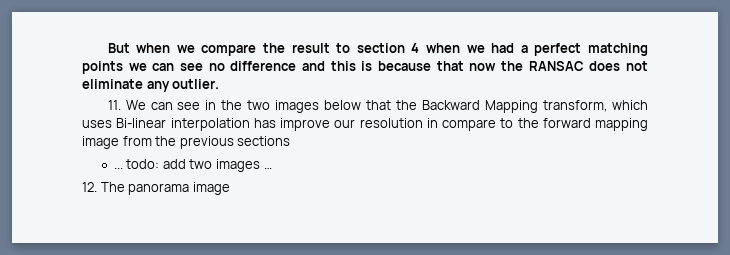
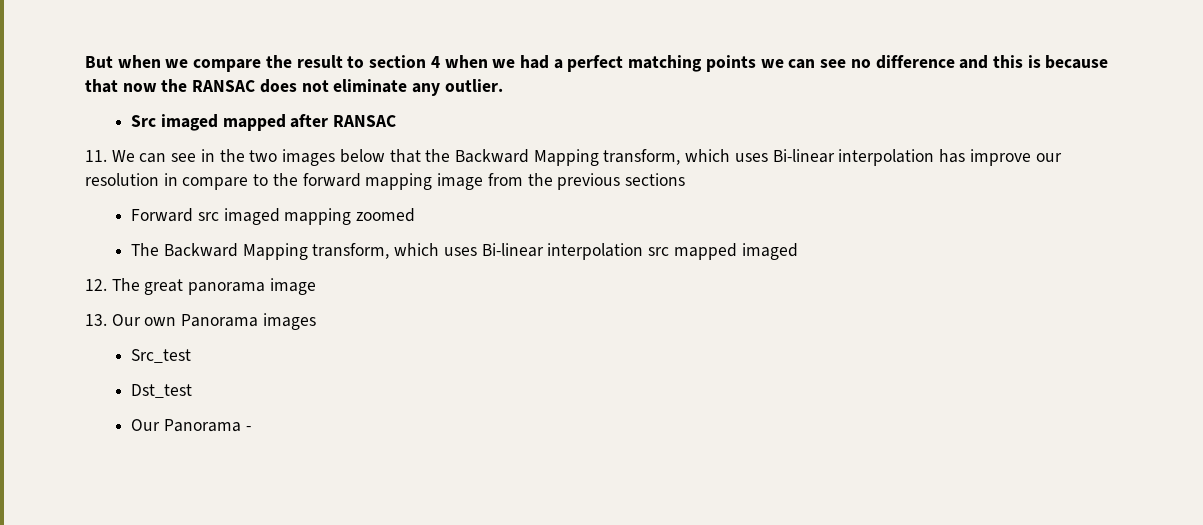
+ Src imaged mapped after RANSAC
- ... todo: add two images …
+ Forward src imaged mapping zoomed
+ The Backward Mapping transform, which uses Bi-linear interpolation src mapped imaged
- 12. The panorama image
+ 12. The great panorama image
+ 13. Our own Panorama images
+ Src_test
+ Dst_test
+ Our Panorama -

